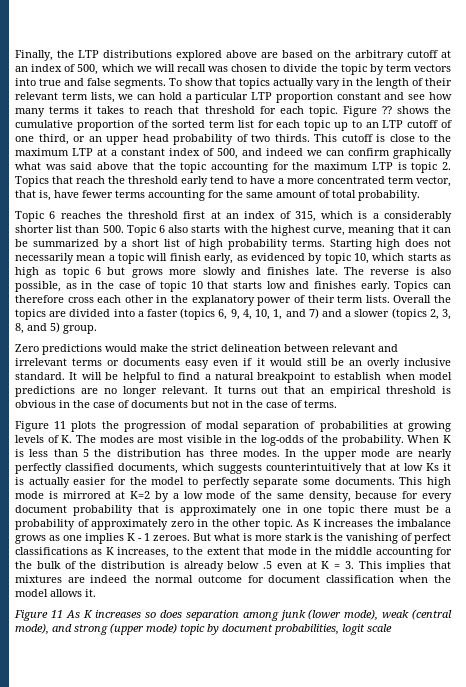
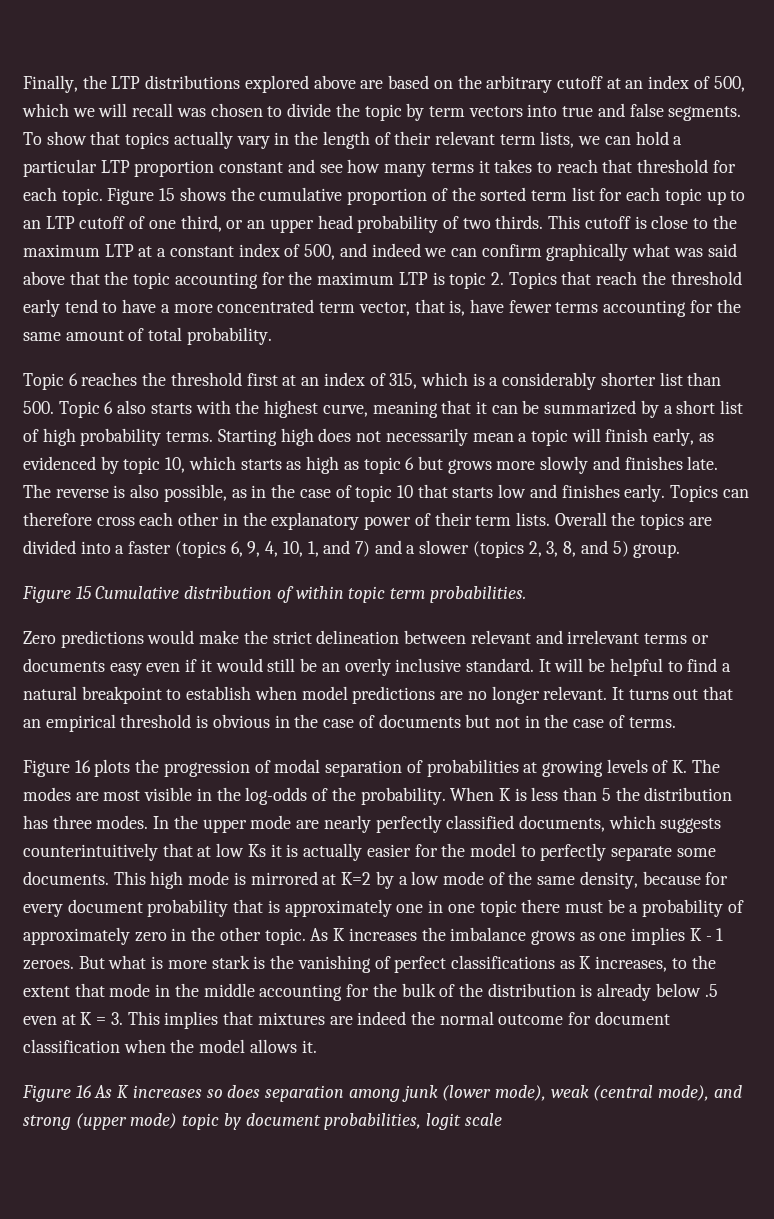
- Figure ?? shows the cumulative proportion of the sorted term list for each topic up to an LTP cutoff of one third, or an upper head probability of two thirds.
+ Figure 15 shows the cumulative proportion of the sorted term list for each topic up to an LTP cutoff of one third, or an upper head probability of two thirds.
+ Figure 15 Cumulative distribution of within topic term probabilities.
- Figure 11 plots the progression of modal separation of probabilities at growing levels of K. The modes are most visible in the log-odds of the probability.
+ Figure 16 plots the progression of modal separation of probabilities at growing levels of K. The modes are most visible in the log-odds of the probability.
- Figure 11 As K increases so does separation among junk (lower mode), weak (central mode), and strong (upper mode) topic by document probabilities, logit scale
+ Figure 16 As K increases so does separation among junk (lower mode), weak (central mode), and strong (upper mode) topic by document probabilities, logit scale

